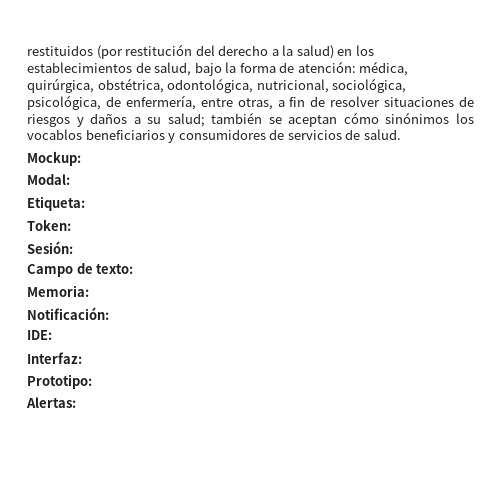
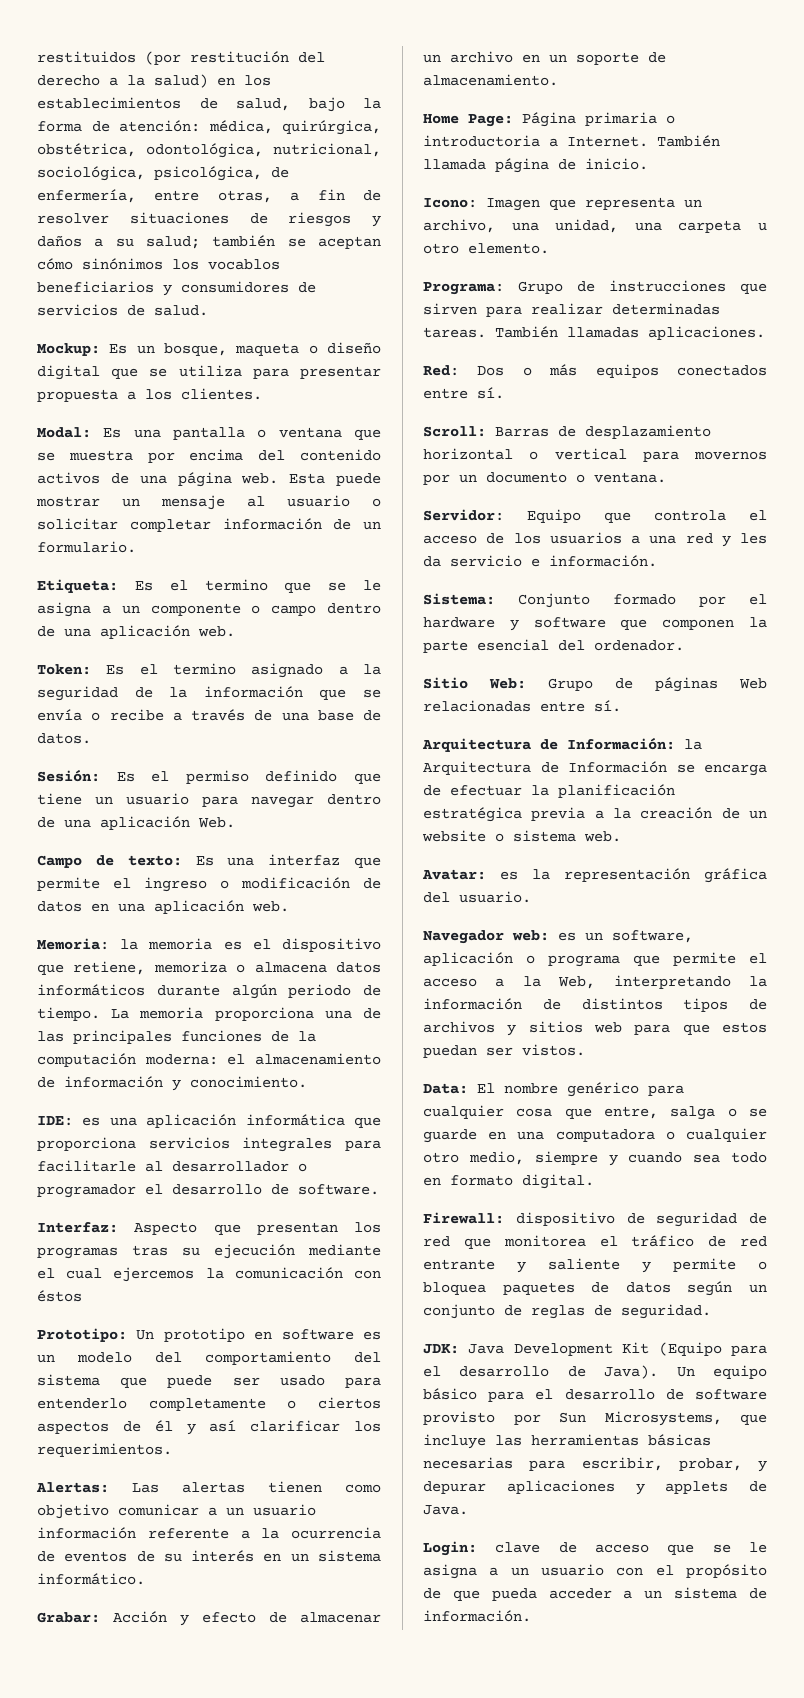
- Mockup:
- Modal:
- Etiqueta:
- Token:
- Sesión:
- Campo de texto:
- Memoria:
- Notificación:
- IDE:
- Interfaz:
- Prototipo:
- Alertas:
+ Mockup: Es un bosque, maqueta o diseño digital que se utiliza para presentar propuesta a los clientes.
+ Modal: Es una pantalla o ventana que se muestra por encima del contenido activos de una página web. Esta puede mostrar un mensaje al usuario o solicitar completar información de un formulario.
+ Etiqueta: Es el termino que se le asigna a un componente o campo dentro de una aplicación web.
+ Token: Es el termino asignado a la seguridad de la información que se envía o recibe a través de una base de datos.
+ Sesión: Es el permiso definido que tiene un usuario para navegar dentro de una aplicación Web.
+ Campo de texto: Es una interfaz que permite el ingreso o modificación de datos en una aplicación web.
+ Memoria: la memoria es el dispositivo que retiene, memoriza o almacena datos informáticos durante algún periodo de tiempo. La memoria proporciona una de las principales funciones de la computación moderna: el almacenamiento de información y conocimiento.
+ IDE: es una aplicación informática que proporciona servicios integrales para facilitarle al desarrollador o programador el desarrollo de software.
+ Interfaz: Aspecto que presentan los programas tras su ejecución mediante el cual ejercemos la comunicación con éstos
+ Prototipo: Un prototipo en software es un modelo del comportamiento del sistema que puede ser usado para entenderlo completamente o ciertos aspectos de él y así clarificar los requerimientos.
+ Alertas: Las alertas tienen como objetivo comunicar a un usuario información referente a la ocurrencia de eventos de su interés en un sistema informático.
+ Grabar: Acción y efecto de almacenar un archivo en un soporte de almacenamiento.
+ Home Page: Página primaria o introductoria a Internet. También llamada página de inicio.
+ Icono: Imagen que representa un archivo, una unidad, una carpeta u otro elemento.
+ Programa: Grupo de instrucciones que sirven para realizar determinadas tareas. También llamadas aplicaciones.
+ Red: Dos o más equipos conectados entre sí.
+ Scroll: Barras de desplazamiento horizontal o vertical para movernos por un documento o ventana.
+ Servidor: Equipo que controla el acceso de los usuarios a una red y les da servicio e información.
+ Sistema: Conjunto formado por el hardware y software que componen la parte esencial del ordenador.
+ Sitio Web: Grupo de páginas Web relacionadas entre sí.
+ Arquitectura de Información: la Arquitectura de Información se encarga de efectuar la planificación estratégica previa a la creación de un website o sistema web.
+ Avatar: es la representación gráfica del usuario.
+ Navegador web: es un software, aplicación o programa que permite el acceso a la Web, interpretando la información de distintos tipos de archivos y sitios web para que estos puedan ser vistos.
+ Data: El nombre genérico para cualquier cosa que entre, salga o se guarde en una computadora o cualquier otro medio, siempre y cuando sea todo en formato digital.
+ Firewall: dispositivo de seguridad de red que monitorea el tráfico de red entrante y saliente y permite o bloquea paquetes de datos según un conjunto de reglas de seguridad.
+ JDK: Java Development Kit (Equipo para el desarrollo de Java). Un equipo básico para el desarrollo de software provisto por Sun Microsystems, que incluye las herramientas básicas necesarias para escribir, probar, y depurar aplicaciones y applets de Java.
+ Login: clave de acceso que se le asigna a un usuario con el propósito de que pueda acceder a un sistema de información.

